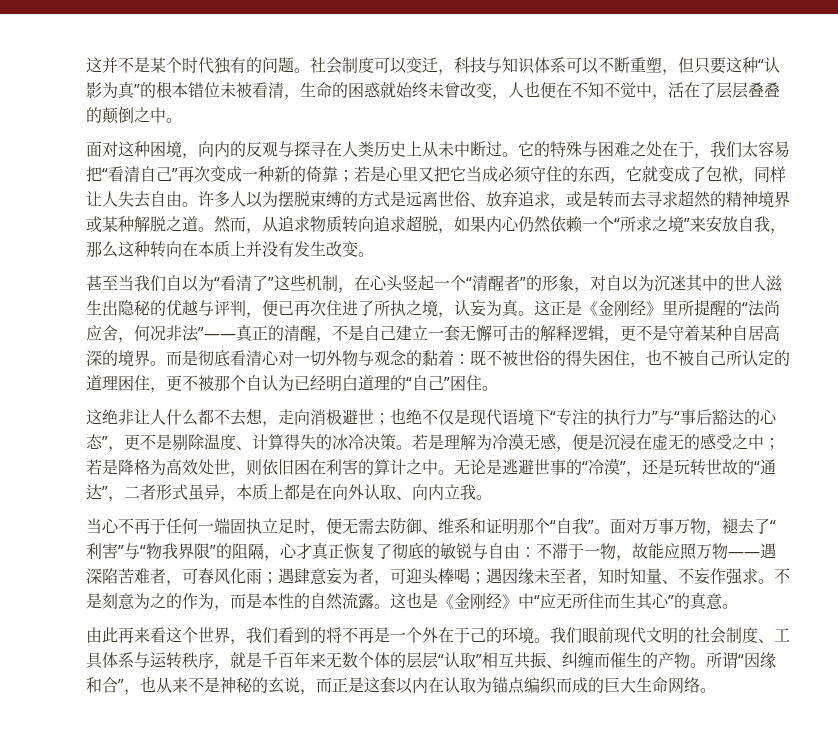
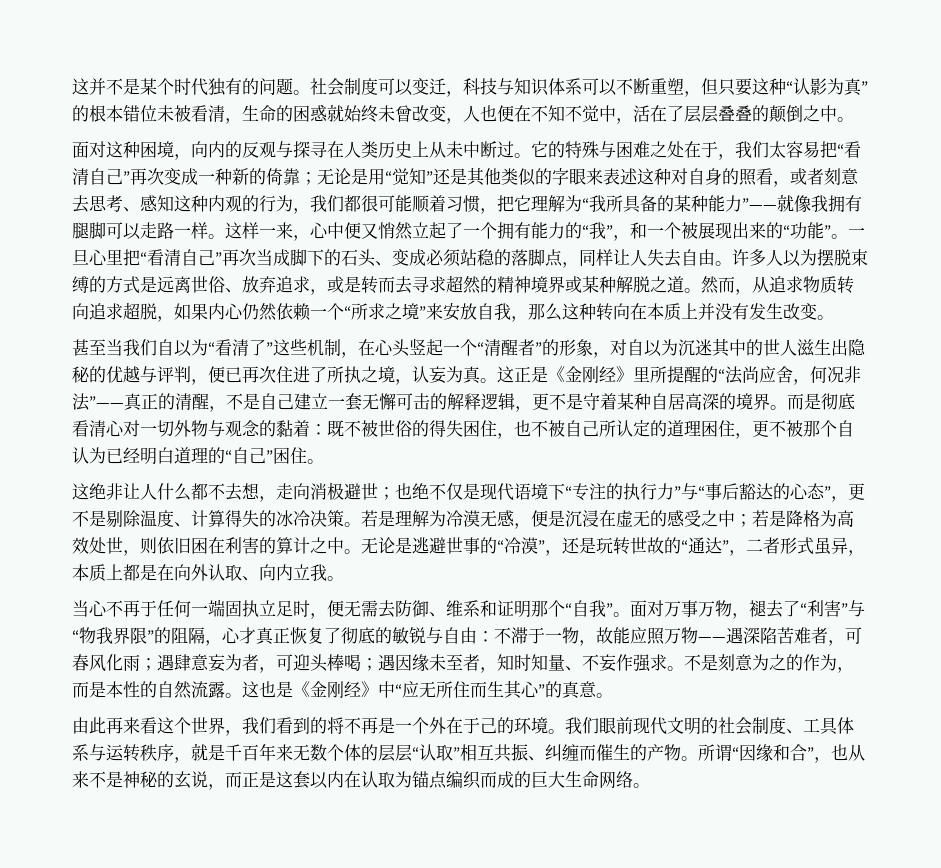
- 它的特殊与困难之处在于，我们太容易把“看清自己”再次变成一种新的倚靠；若是心里又把它当成必须守住的东西，它就变成了包袱，同样让人失去自由。
+ 它的特殊与困难之处在于，我们太容易把“看清自己”再次变成一种新的倚靠；无论是用“觉知”还是其他类似的字眼来表述这种对自身的照看，或者刻意去思考、感知这种内观的行为，我们都很可能顺着习惯，把它理解为“我所具备的某种能力”——就像我拥有腿脚可以走路一样。这样一来，心中便又悄然立起了一个拥有能力的“我”，和一个被展现出来的“功能”。一旦心里把“看清自己”再次当成脚下的石头、变成必须站稳的落脚点，同样让人失去自由。

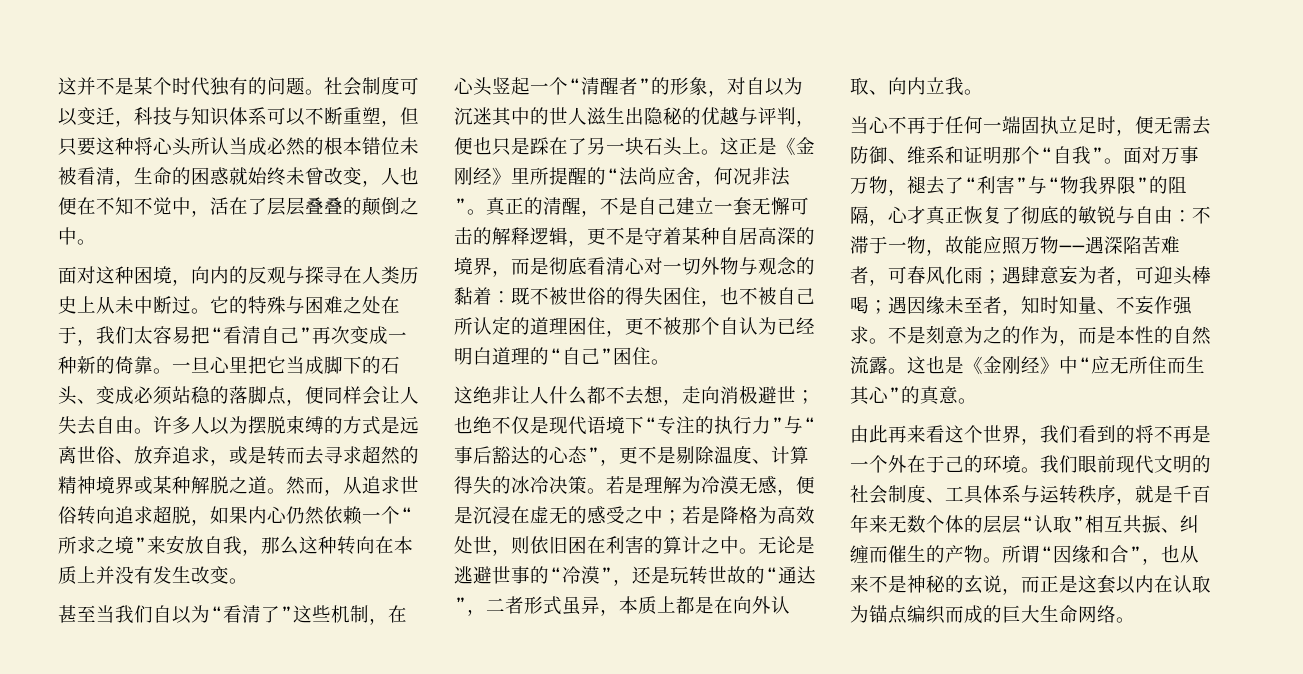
- 社会制度可以变迁，科技与知识体系可以不断重塑，但只要这种“认影为真”的根本错位未被看清，生命的困惑就始终未曾改变，人也便在不知不觉中，活在了层层叠叠的颠倒之中。
+ 社会制度可以变迁，科技与知识体系可以不断重塑，但只要这种将心头所认当成必然的根本错位未被看清，生命的困惑就始终未曾改变，人也便在不知不觉中，活在了层层叠叠的颠倒之中。
- 它的特殊与困难之处在于，我们太容易把“看清自己”再次变成一种新的倚靠；无论是用“觉知”还是其他类似的字眼来表述这种对自身的照看，或者刻意去思考、感知这种内观的行为，我们都很可能顺着习惯，把它理解为“我所具备的某种能力”——就像我拥有腿脚可以走路一样。这样一来，心中便又悄然立起了一个拥有能力的“我”，和一个被展现出来的“功能”。一旦心里把“看清自己”再次当成脚下的石头、变成必须站稳的落脚点，同样让人失去自由。
+ 它的特殊与困难之处在于，我们太容易把“看清自己”再次变成一种新的倚靠。一旦心里把它当成脚下的石头、变成必须站稳的落脚点，便同样会让人失去自由。
- 然而，从追求物质转向追求超脱，如果内心仍然依赖一个“所求之境”来安放自我，那么这种转向在本质上并没有发生改变。
+ 然而，从追求世俗转向追求超脱，如果内心仍然依赖一个“所求之境”来安放自我，那么这种转向在本质上并没有发生改变。
- 甚至当我们自以为“看清了”这些机制，在心头竖起一个“清醒者”的形象，对自以为沉迷其中的世人滋生出隐秘的优越与评判，便已再次住进了所执之境，认妄为真。
+ 甚至当我们自以为“看清了”这些机制，在心头竖起一个“清醒者”的形象，对自以为沉迷其中的世人滋生出隐秘的优越与评判，便也只是踩在了另一块石头上。
- 这正是《金刚经》里所提醒的“法尚应舍，何况非法”——真正的清醒，不是自己建立一套无懈可击的解释逻辑，更不是守着某种自居高深的境界。而是彻底看清心对一切外物与观念的黏着：
+ 这正是《金刚经》里所提醒的“法尚应舍，何况非法”。真正的清醒，不是自己建立一套无懈可击的解释逻辑，更不是守着某种自居高深的境界，而是彻底看清心对一切外物与观念的黏着：

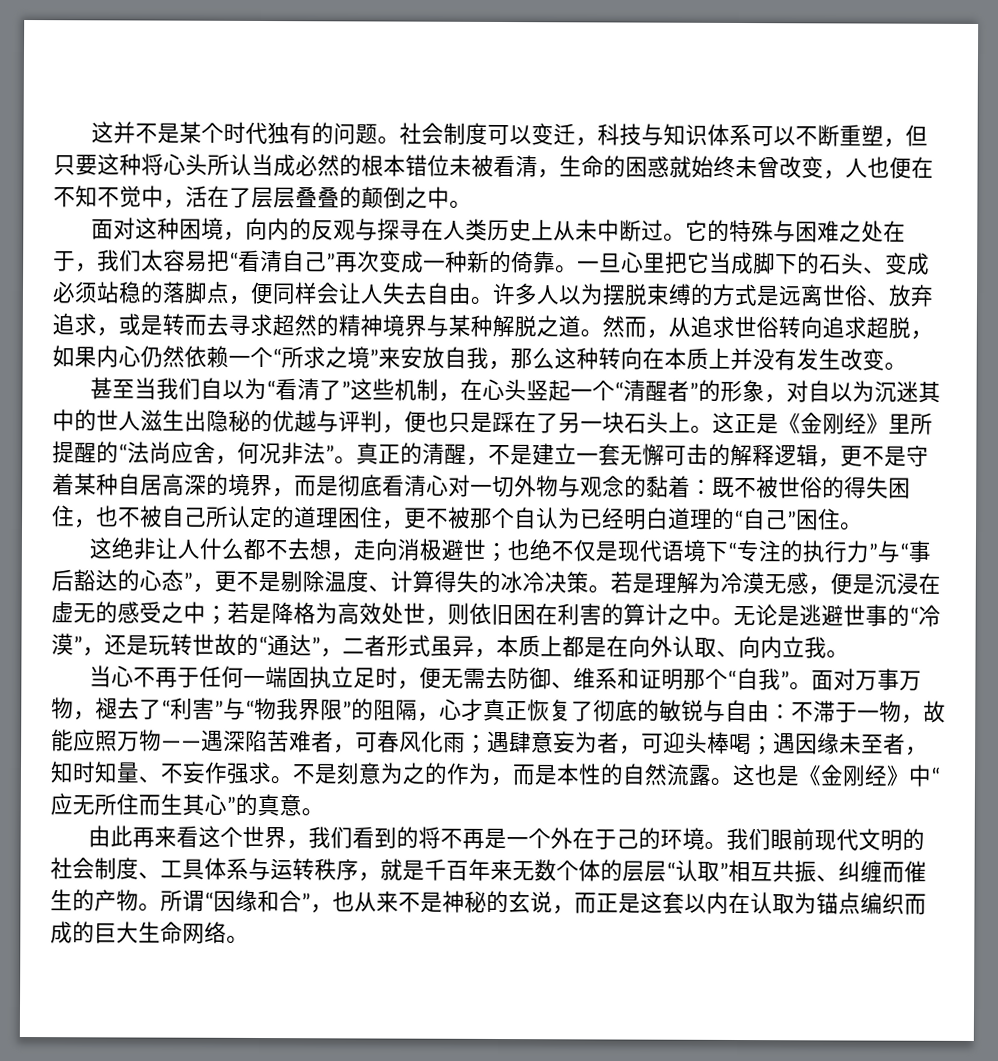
- 许多人以为摆脱束缚的方式是远离世俗、放弃追求，或是转而去寻求超然的精神境界或某种解脱之道。
+ 许多人以为摆脱束缚的方式是远离世俗、放弃追求，或是转而去寻求超然的精神境界与某种解脱之道。
- 真正的清醒，不是自己建立一套无懈可击的解释逻辑，更不是守着某种自居高深的境界，而是彻底看清心对一切外物与观念的黏着：既不被世俗的得失困住，也不被自己所认定的道理困住，更不被那个自认为已经明白道理的“自己”困住。
+ 真正的清醒，不是建立一套无懈可击的解释逻辑，更不是守着某种自居高深的境界，而是彻底看清心对一切外物与观念的黏着：既不被世俗的得失困住，也不被自己所认定的道理困住，更不被那个自认为已经明白道理的“自己”困住。

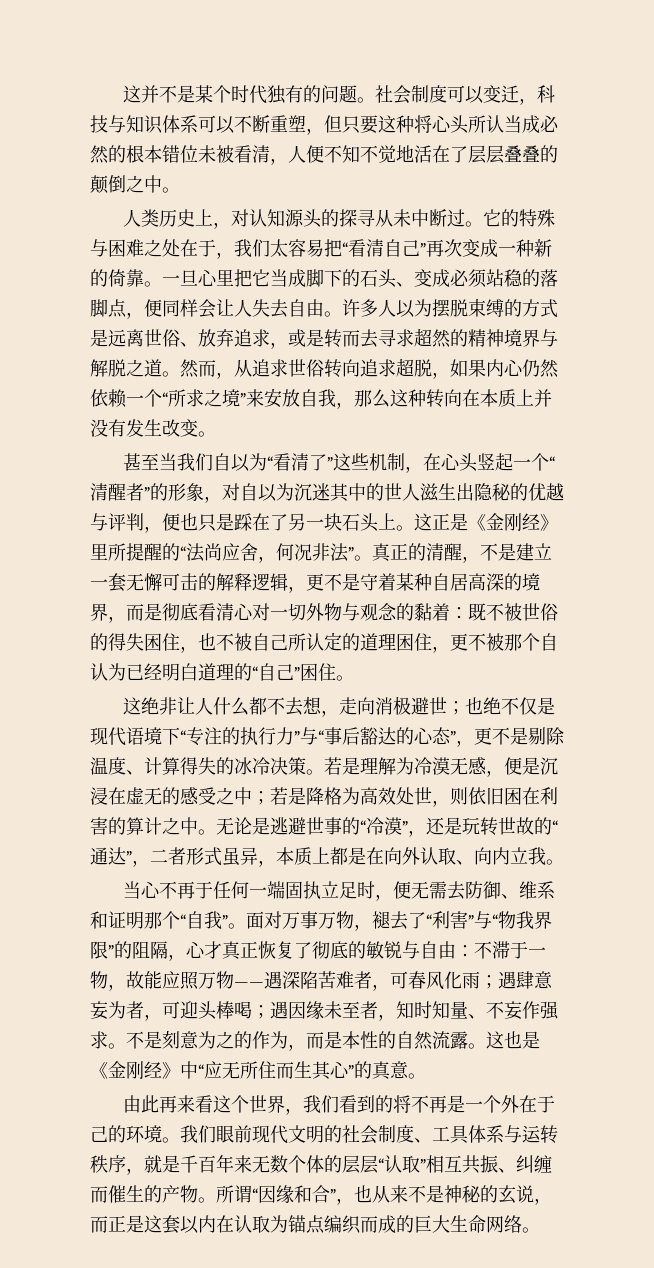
- 社会制度可以变迁，科技与知识体系可以不断重塑，但只要这种将心头所认当成必然的根本错位未被看清，生命的困惑就始终未曾改变，人也便在不知不觉中，活在了层层叠叠的颠倒之中。
+ 社会制度可以变迁，科技与知识体系可以不断重塑，但只要这种将心头所认当成必然的根本错位未被看清，人便不知不觉地活在了层层叠叠的颠倒之中。
- 面对这种困境，向内的反观与探寻在人类历史上从未中断过。
+ 人类历史上，对认知源头的探寻从未中断过。
- 许多人以为摆脱束缚的方式是远离世俗、放弃追求，或是转而去寻求超然的精神境界与某种解脱之道。
+ 许多人以为摆脱束缚的方式是远离世俗、放弃追求，或是转而去寻求超然的精神境界与解脱之道。

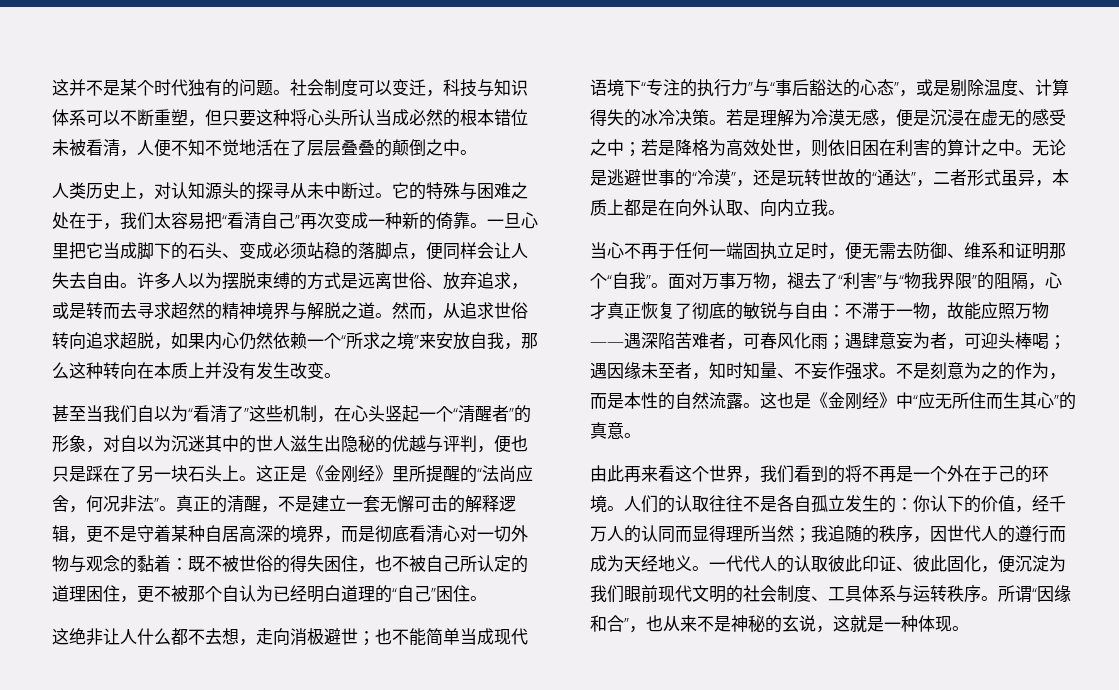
- 这绝非让人什么都不去想，走向消极避世；也绝不仅是现代语境下“专注的执行力”与“事后豁达的心态”，更不是剔除温度、计算得失的冰冷决策。
+ 这绝非让人什么都不去想，走向消极避世；也不能简单当成现代语境下“专注的执行力”与“事后豁达的心态”，或是剔除温度、计算得失的冰冷决策。
- 我们眼前现代文明的社会制度、工具体系与运转秩序，就是千百年来无数个体的层层“认取”相互共振、纠缠而催生的产物。
+ 人们的认取往往不是各自孤立发生的：你认下的价值，经千万人的认同而显得理所当然；我追随的秩序，因世代人的遵行而成为天经地义。一代代人的认取彼此印证、彼此固化，便沉淀为我们眼前现代文明的社会制度、工具体系与运转秩序。
- 所谓“因缘和合”，也从来不是神秘的玄说，而正是这套以内在认取为锚点编织而成的巨大生命网络。
+ 所谓“因缘和合”，也从来不是神秘的玄说，这就是一种体现。

